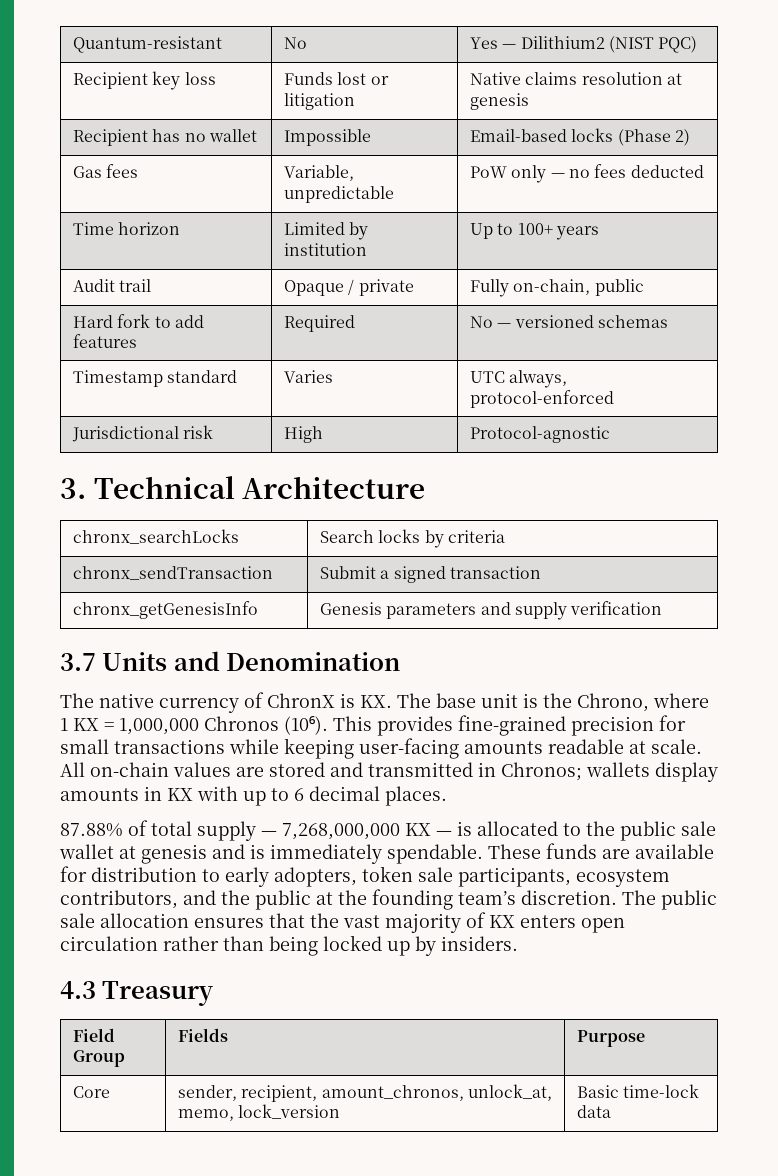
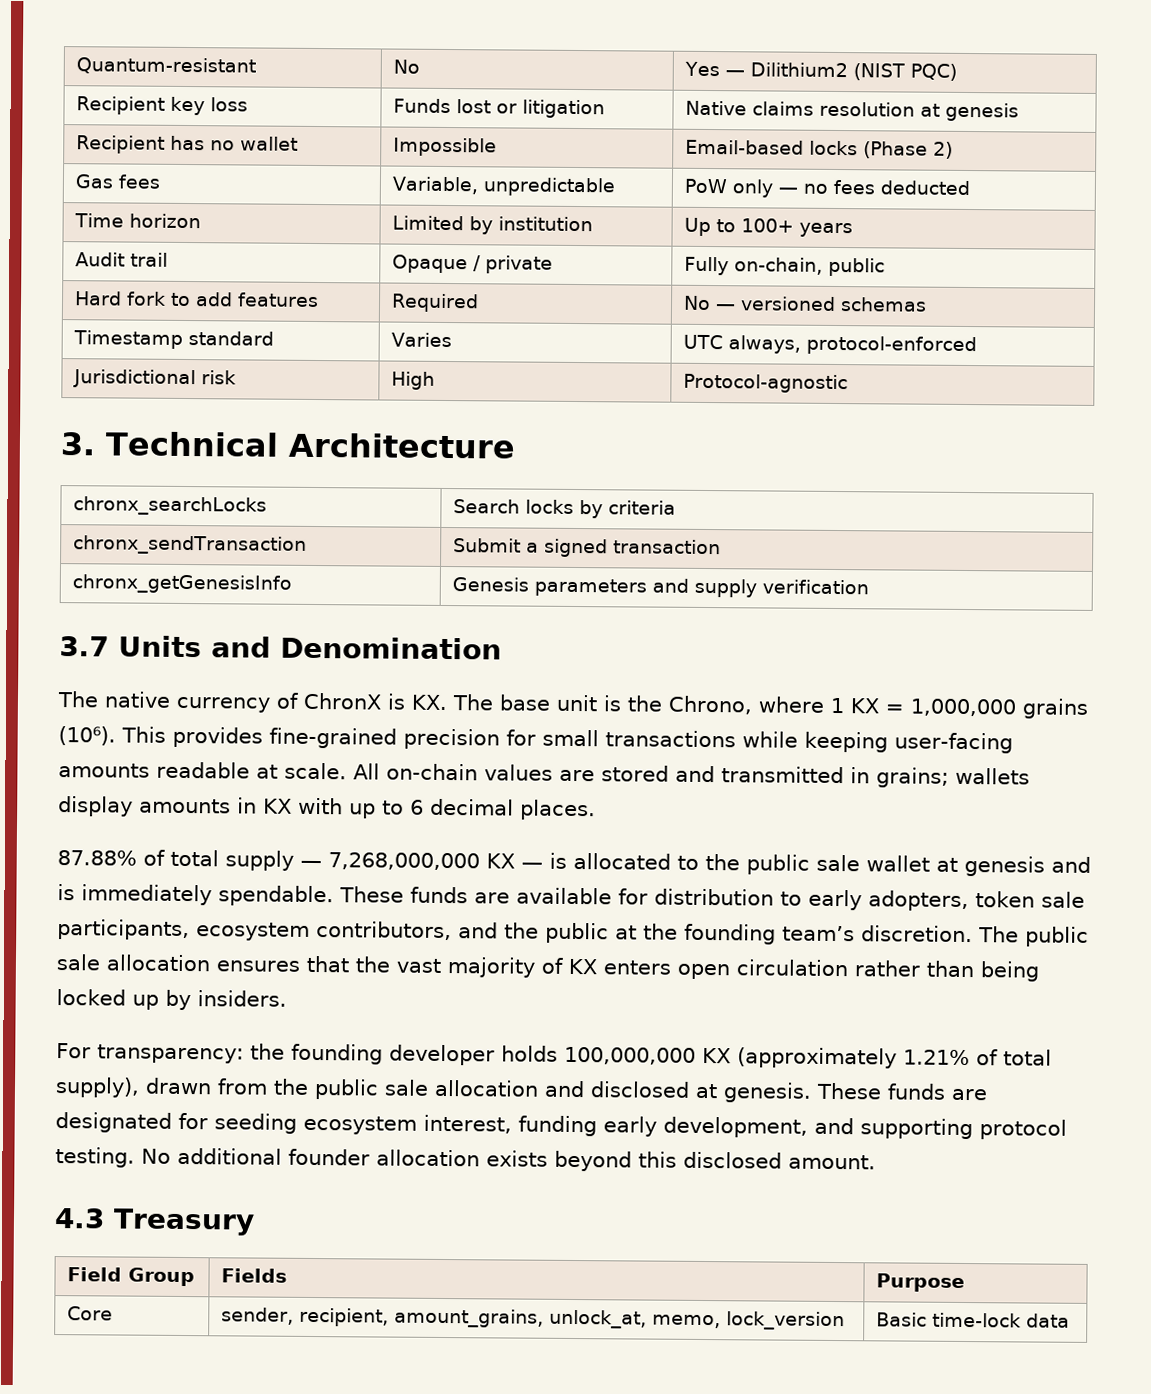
- The native currency of ChronX is KX. The base unit is the Chrono, where 1 KX = 1,000,000 Chronos (10⁶).
+ The native currency of ChronX is KX. The base unit is the Chrono, where 1 KX = 1,000,000 grains (10⁶).
- All on-chain values are stored and transmitted in Chronos; wallets display amounts in KX with up to 6 decimal places.
+ All on-chain values are stored and transmitted in grains; wallets display amounts in KX with up to 6 decimal places.
+ For transparency: the founding developer holds 100,000,000 KX (approximately 1.21% of total supply), drawn from the public sale allocation and disclosed at genesis. These funds are designated for seeding ecosystem interest, funding early development, and supporting protocol testing. No additional founder allocation exists beyond this disclosed amount.
- Core | sender, recipient, amount_chronos, unlock_at, memo, lock_version | Basic time-lock data
+ Core | sender, recipient, amount_grains, unlock_at, memo, lock_version | Basic time-lock data

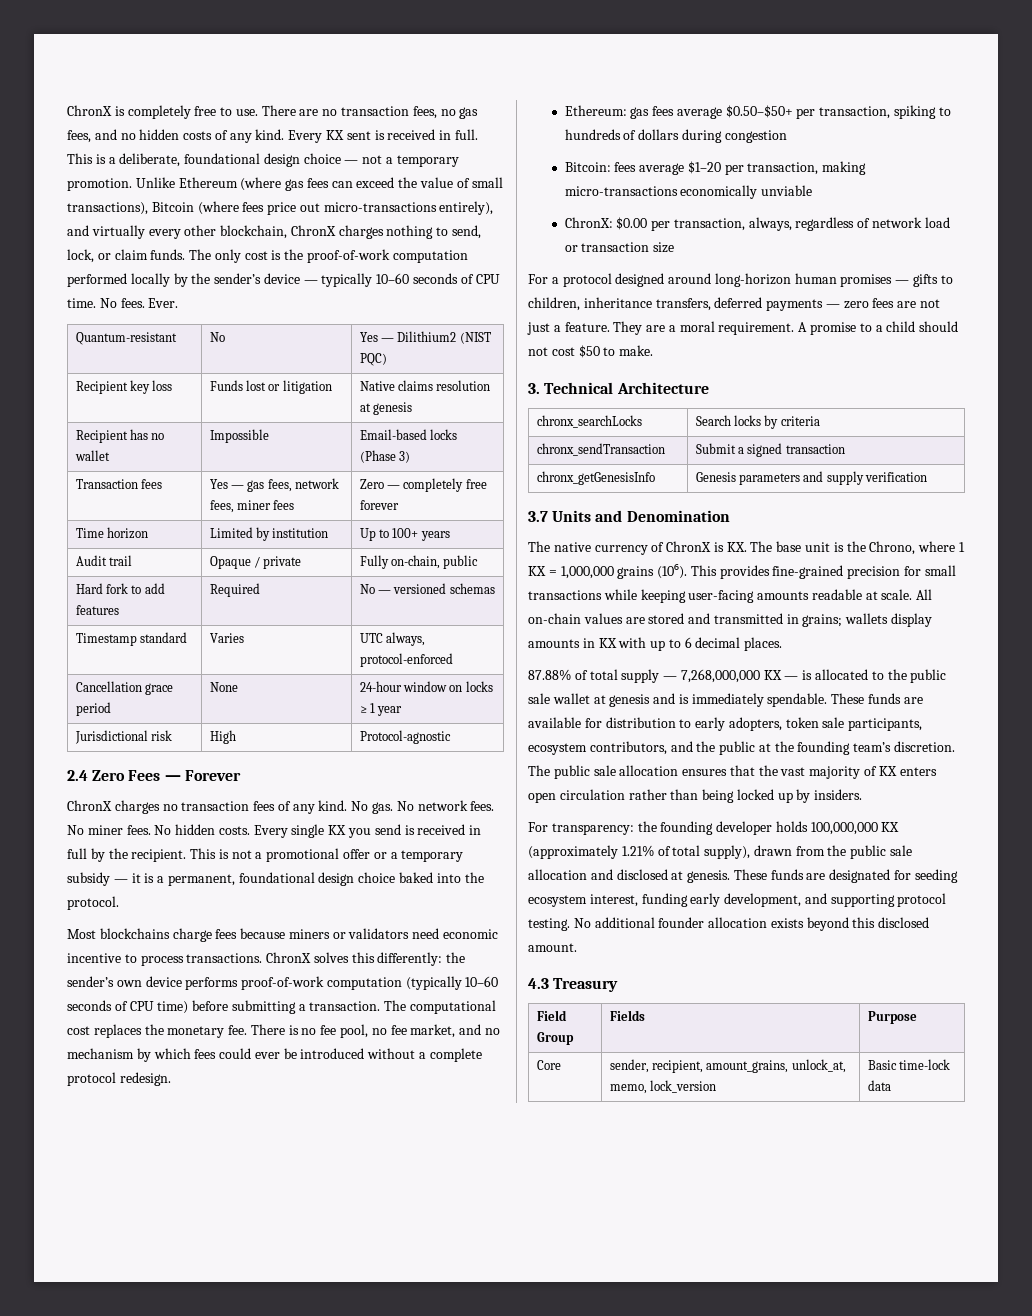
+ ChronX is completely free to use. There are no transaction fees, no gas fees, and no hidden costs of any kind. Every KX sent is received in full. This is a deliberate, foundational design choice — not a temporary promotion. Unlike Ethereum (where gas fees can exceed the value of small transactions), Bitcoin (where fees price out micro-transactions entirely), and virtually every other blockchain, ChronX charges nothing to send, lock, or claim funds. The only cost is the proof-of-work computation performed locally by the sender’s device — typically 10–60 seconds of CPU time. No fees. Ever.
- Recipient has no wallet | Impossible | Email-based locks (Phase 2)
- Gas fees | Variable, unpredictable | PoW only — no fees deducted
+ Recipient has no wallet | Impossible | Email-based locks (Phase 3)
+ Transaction fees | Yes — gas fees, network fees, miner fees | Zero — completely free forever
+ Cancellation grace period | None | 24-hour window on locks ≥ 1 year
  Jurisdictional risk | High | Protocol-agnostic
+ 2.4 Zero Fees — Forever
+ ChronX charges no transaction fees of any kind. No gas. No network fees. No miner fees. No hidden costs. Every single KX you send is received in full by the recipient. This is not a promotional offer or a temporary subsidy — it is a permanent, foundational design choice baked into the protocol.
+ Most blockchains charge fees because miners or validators need economic incentive to process transactions. ChronX solves this differently: the sender’s own device performs proof-of-work computation (typically 10–60 seconds of CPU time) before submitting a transaction. The computational cost replaces the monetary fee. There is no fee pool, no fee market, and no mechanism by which fees could ever be introduced without a complete protocol redesign.
+ Ethereum: gas fees average $0.50–$50+ per transaction, spiking to hundreds of dollars during congestion
+ Bitcoin: fees average $1–20 per transaction, making micro-transactions economically unviable
+ ChronX: $0.00 per transaction, always, regardless of network load or transaction size
+ For a protocol designed around long-horizon human promises — gifts to children, inheritance transfers, deferred payments — zero fees are not just a feature. They are a moral requirement. A promise to a child should not cost $50 to make.

